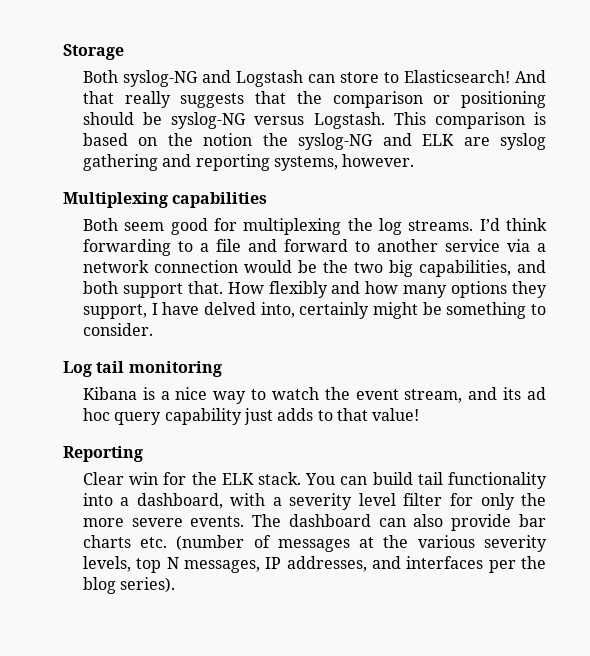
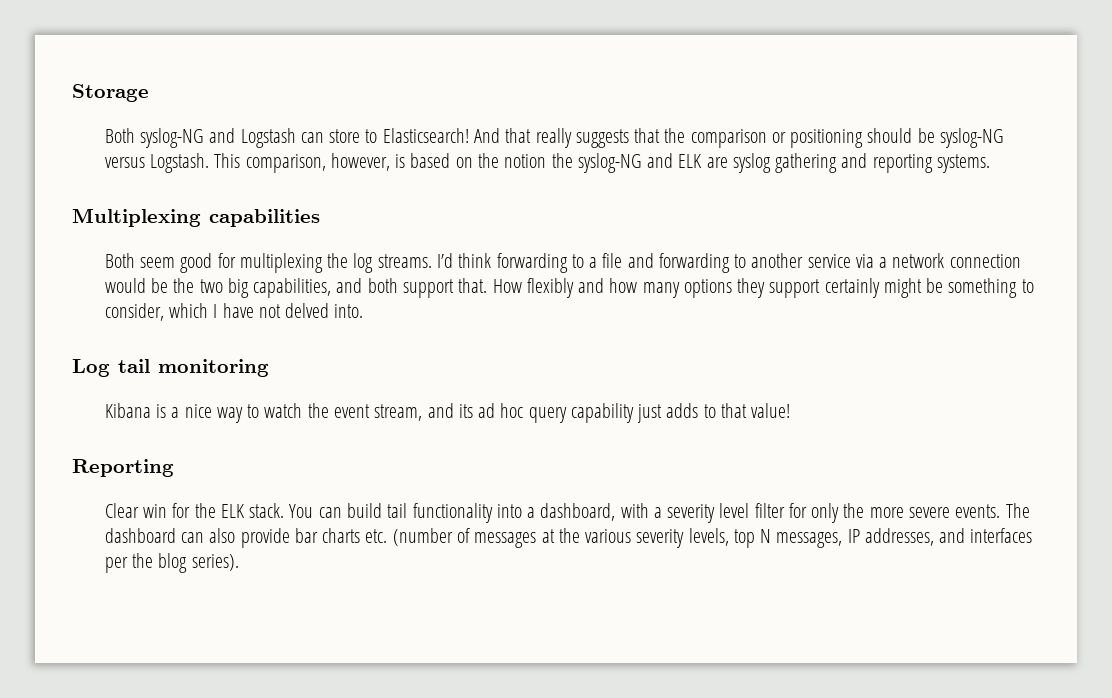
- This comparison is based on the notion the syslog-NG and ELK are syslog gathering and reporting systems, however.
+ This comparison, however, is based on the notion the syslog-NG and ELK are syslog gathering and reporting systems.
- I’d think forwarding to a file and forward to another service via a network connection would be the two big capabilities, and both support that.
+ I’d think forwarding to a file and forwarding to another service via a network connection would be the two big capabilities, and both support that.
- How flexibly and how many options they support, I have delved into, certainly might be something to consider.
+ How flexibly and how many options they support certainly might be something to consider, which I have not delved into.

